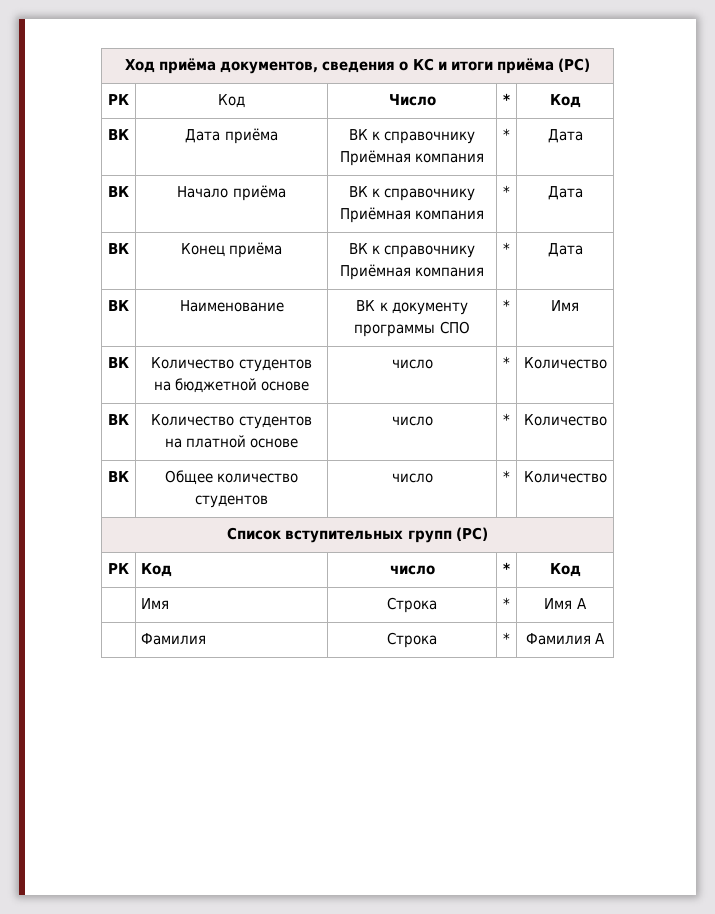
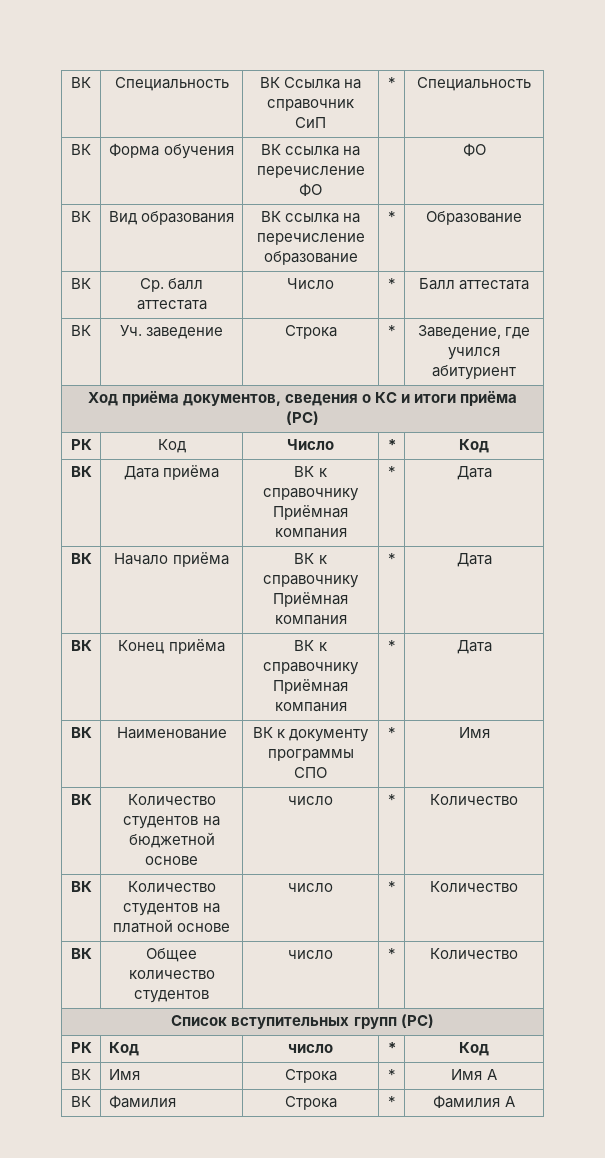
+ ВК | Специальность | ВК Ссылка на справочник СиП | * | Специальность
+ ВК | Форма обучения | ВК ссылка на перечисление ФО | | ФО
+ ВК | Вид образования | ВК ссылка на перечисление образование | * | Образование
+ ВК | Ср. балл аттестата | Число | * | Балл аттестата
+ ВК | Уч. заведение | Строка | * | Заведение, где учился абитуриент
- | Имя | Строка | * | Имя А
+ ВК | Имя | Строка | * | Имя А
- | Фамилия | Строка | * | Фамилия А
+ ВК | Фамилия | Строка | * | Фамилия А

